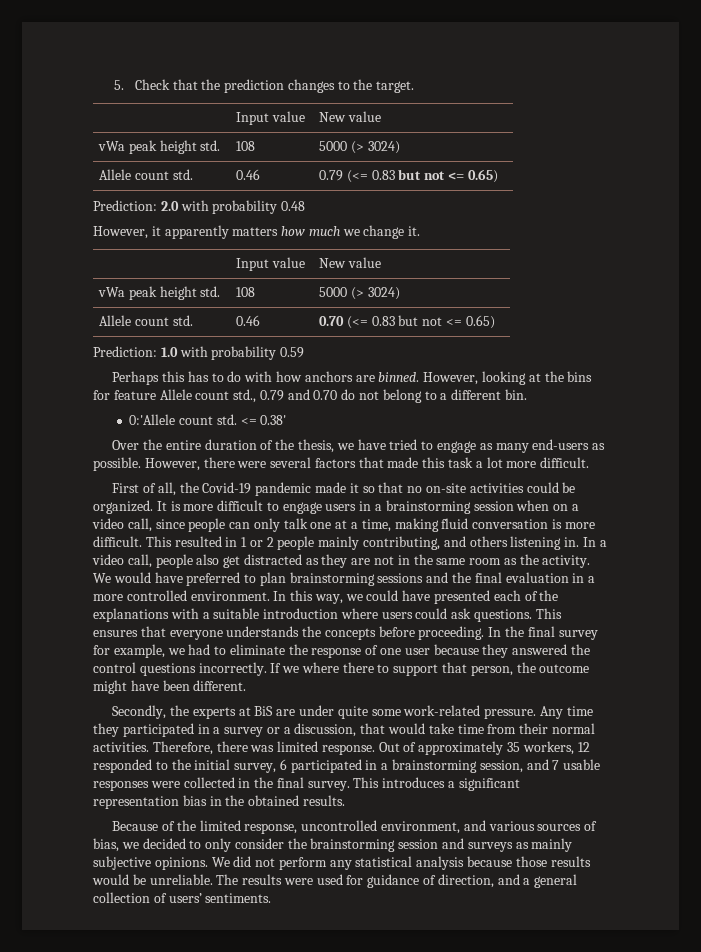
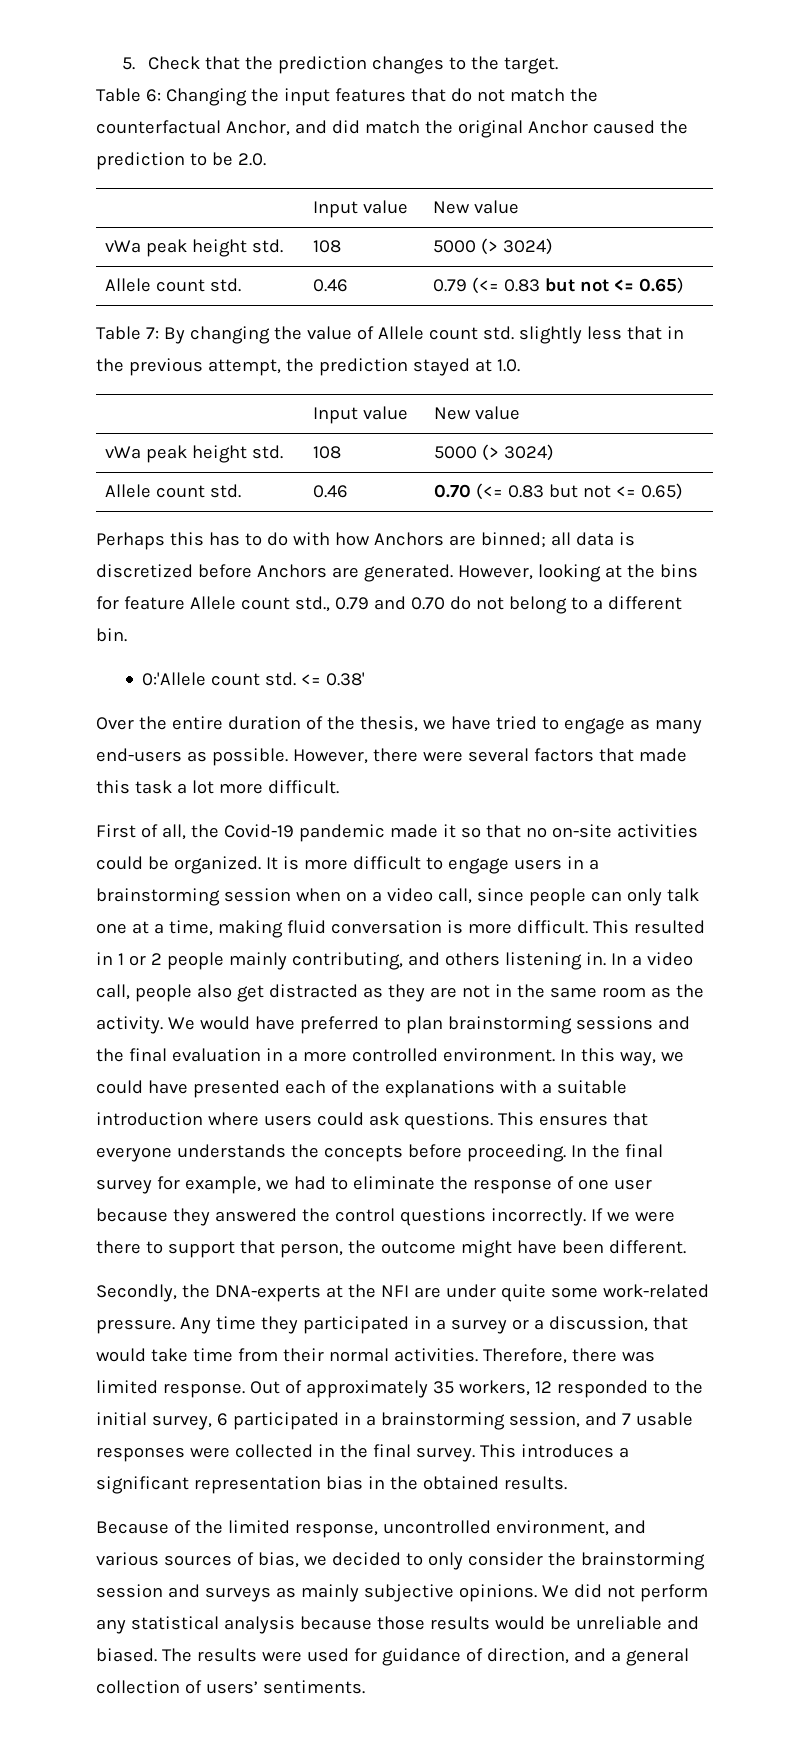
+ Table 6: Changing the input features that do not match the counterfactual Anchor, and did match the original Anchor caused the prediction to be 2.0.
- Prediction: 2.0 with probability 0.48
- However, it apparently matters how much we change it.
+ Table 7: By changing the value of Allele count std. slightly less that in the previous attempt, the prediction stayed at 1.0.
- Prediction: 1.0 with probability 0.59
- Perhaps this has to do with how anchors are binned.
+ Perhaps this has to do with how Anchors are binned; all data is discretized before Anchors are generated.
- If we where there to support that person, the outcome might have been different.
+ If we were there to support that person, the outcome might have been different.
- Secondly, the experts at BiS are under quite some work-related pressure.
+ Secondly, the DNA-experts at the NFI are under quite some work-related pressure.
- We did not perform any statistical analysis because those results would be unreliable.
+ We did not perform any statistical analysis because those results would be unreliable and biased.

